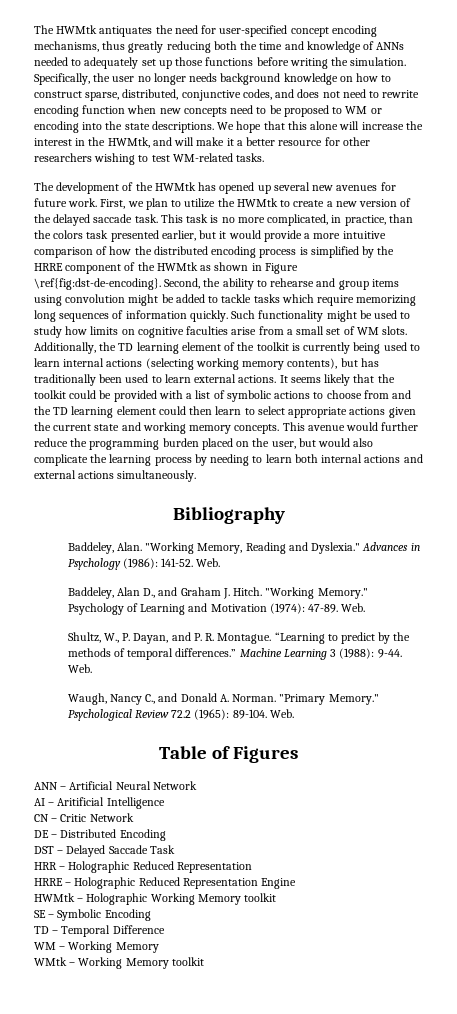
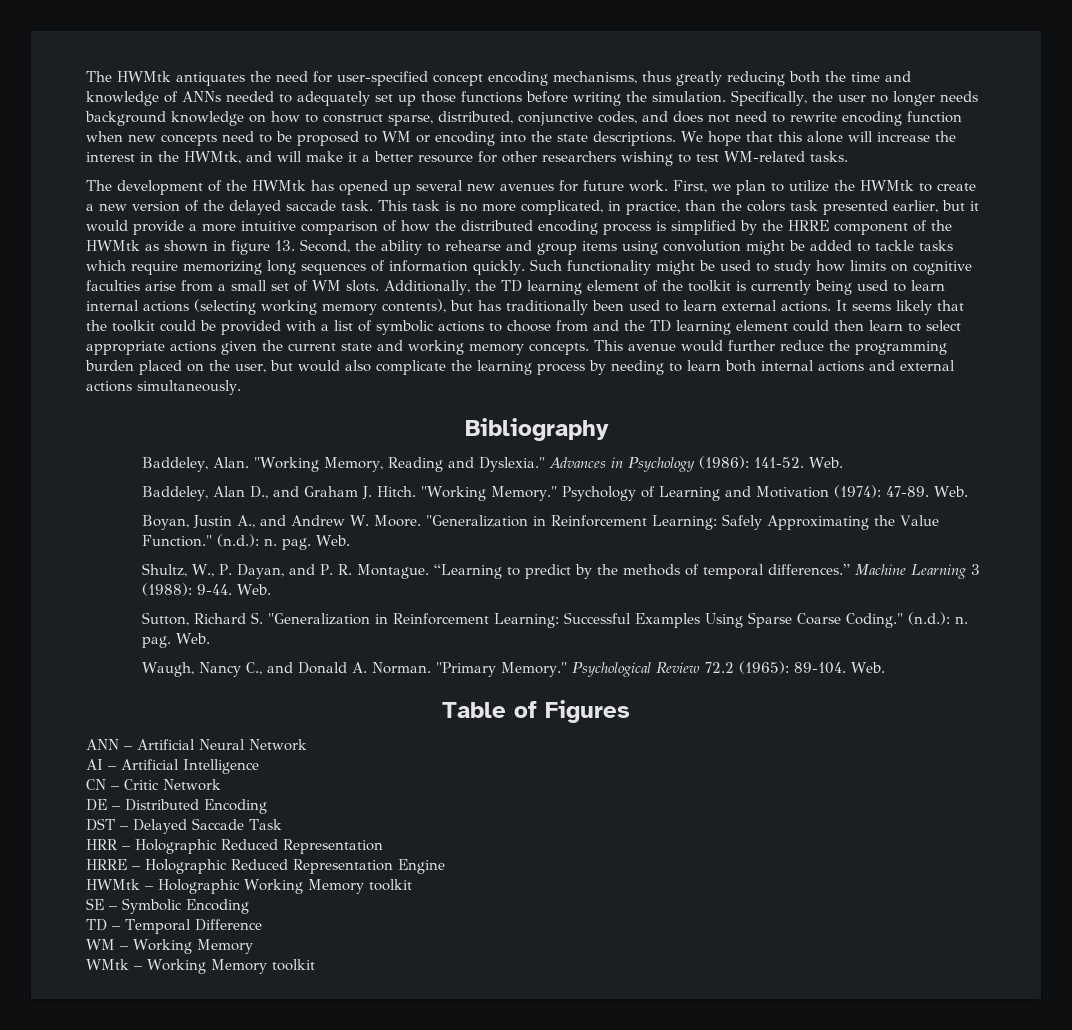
- This task is no more complicated, in practice, than the colors task presented earlier, but it would provide a more intuitive comparison of how the distributed encoding process is simplified by the HRRE component of the HWMtk as shown in Figure \ref{fig:dst-de-encoding}. Second, the ability to rehearse and group items using convolution might be added to tackle tasks which require memorizing long sequences of information quickly.
+ This task is no more complicated, in practice, than the colors task presented earlier, but it would provide a more intuitive comparison of how the distributed encoding process is simplified by the HRRE component of the HWMtk as shown in figure 13. Second, the ability to rehearse and group items using convolution might be added to tackle tasks which require memorizing long sequences of information quickly.
+ Boyan, Justin A., and Andrew W. Moore. "Generalization in Reinforcement Learning: Safely Approximating the Value Function." (n.d.): n. pag. Web.
+ Sutton, Richard S. "Generalization in Reinforcement Learning: Successful Examples Using Sparse Coarse Coding." (n.d.): n. pag. Web.
- AI – Aritificial Intelligence
+ AI – Artificial Intelligence

